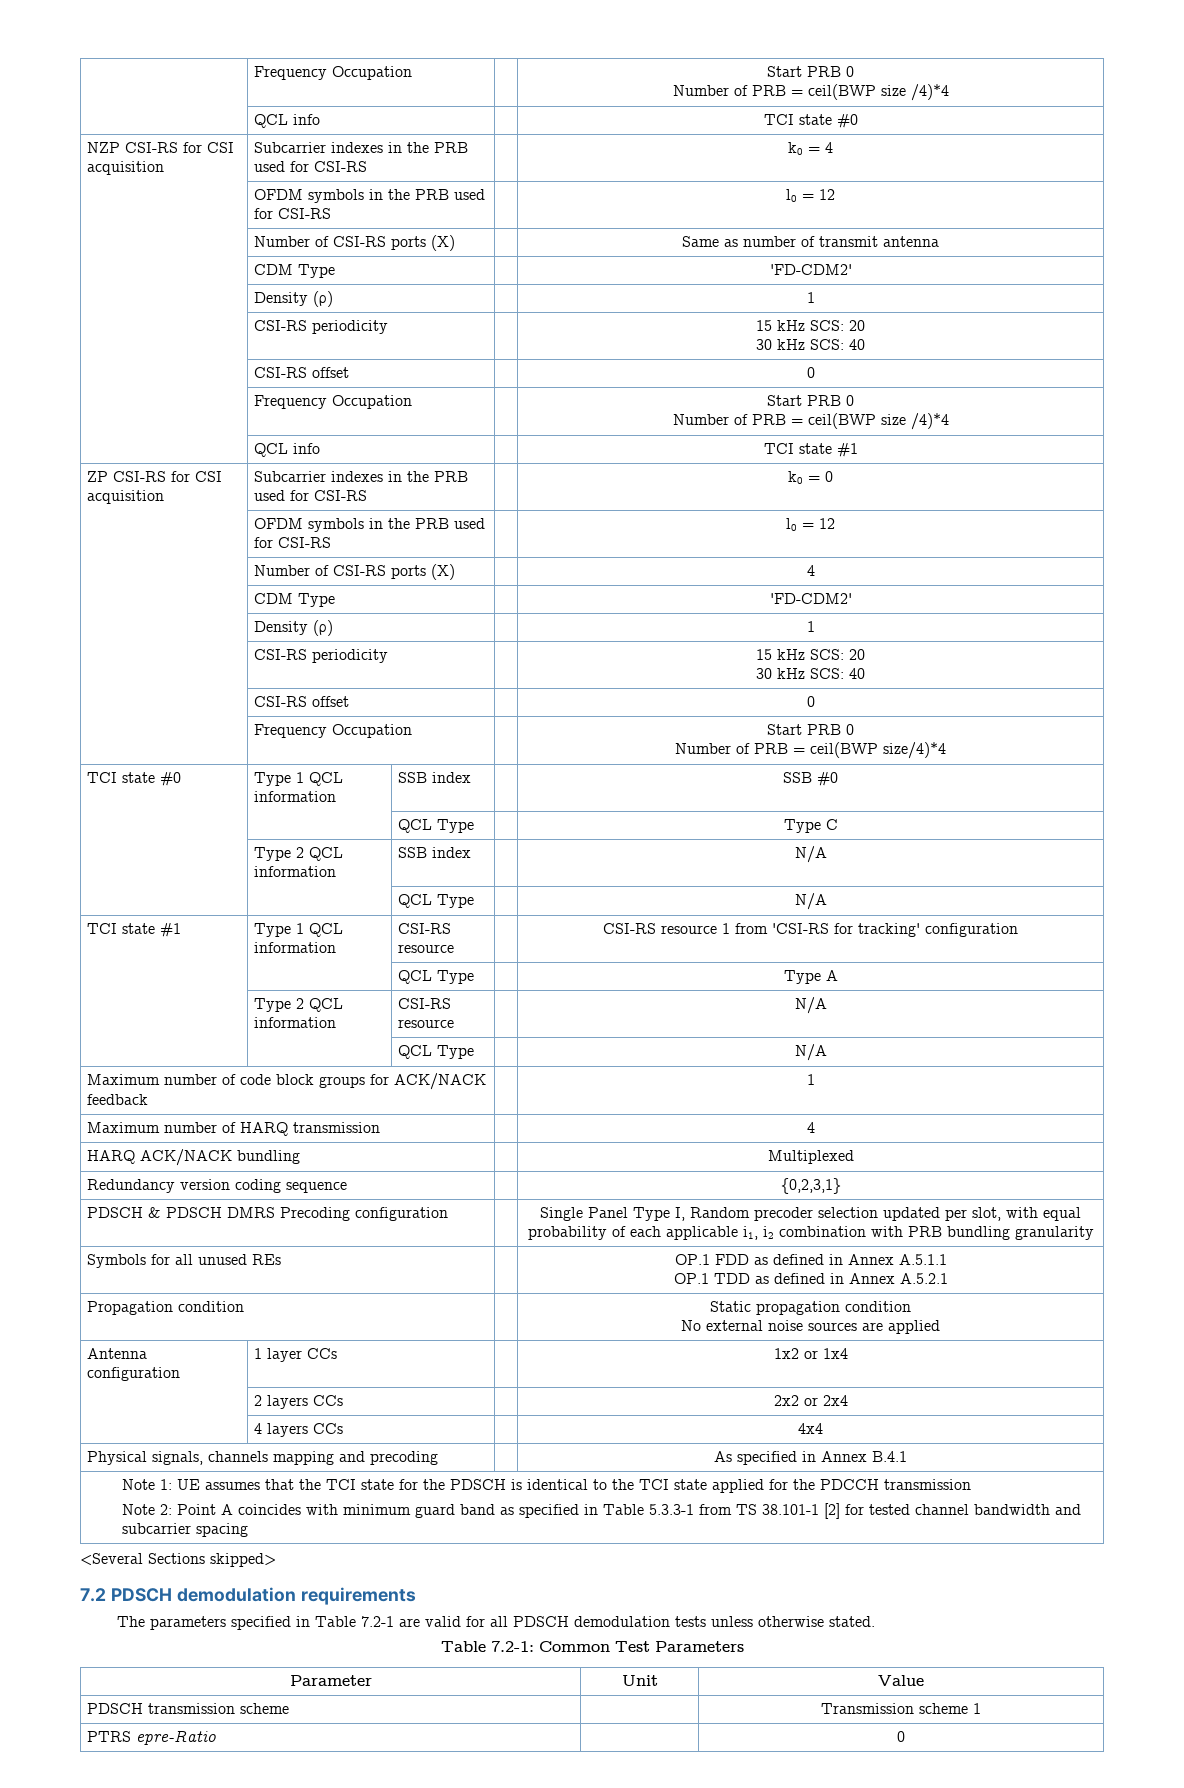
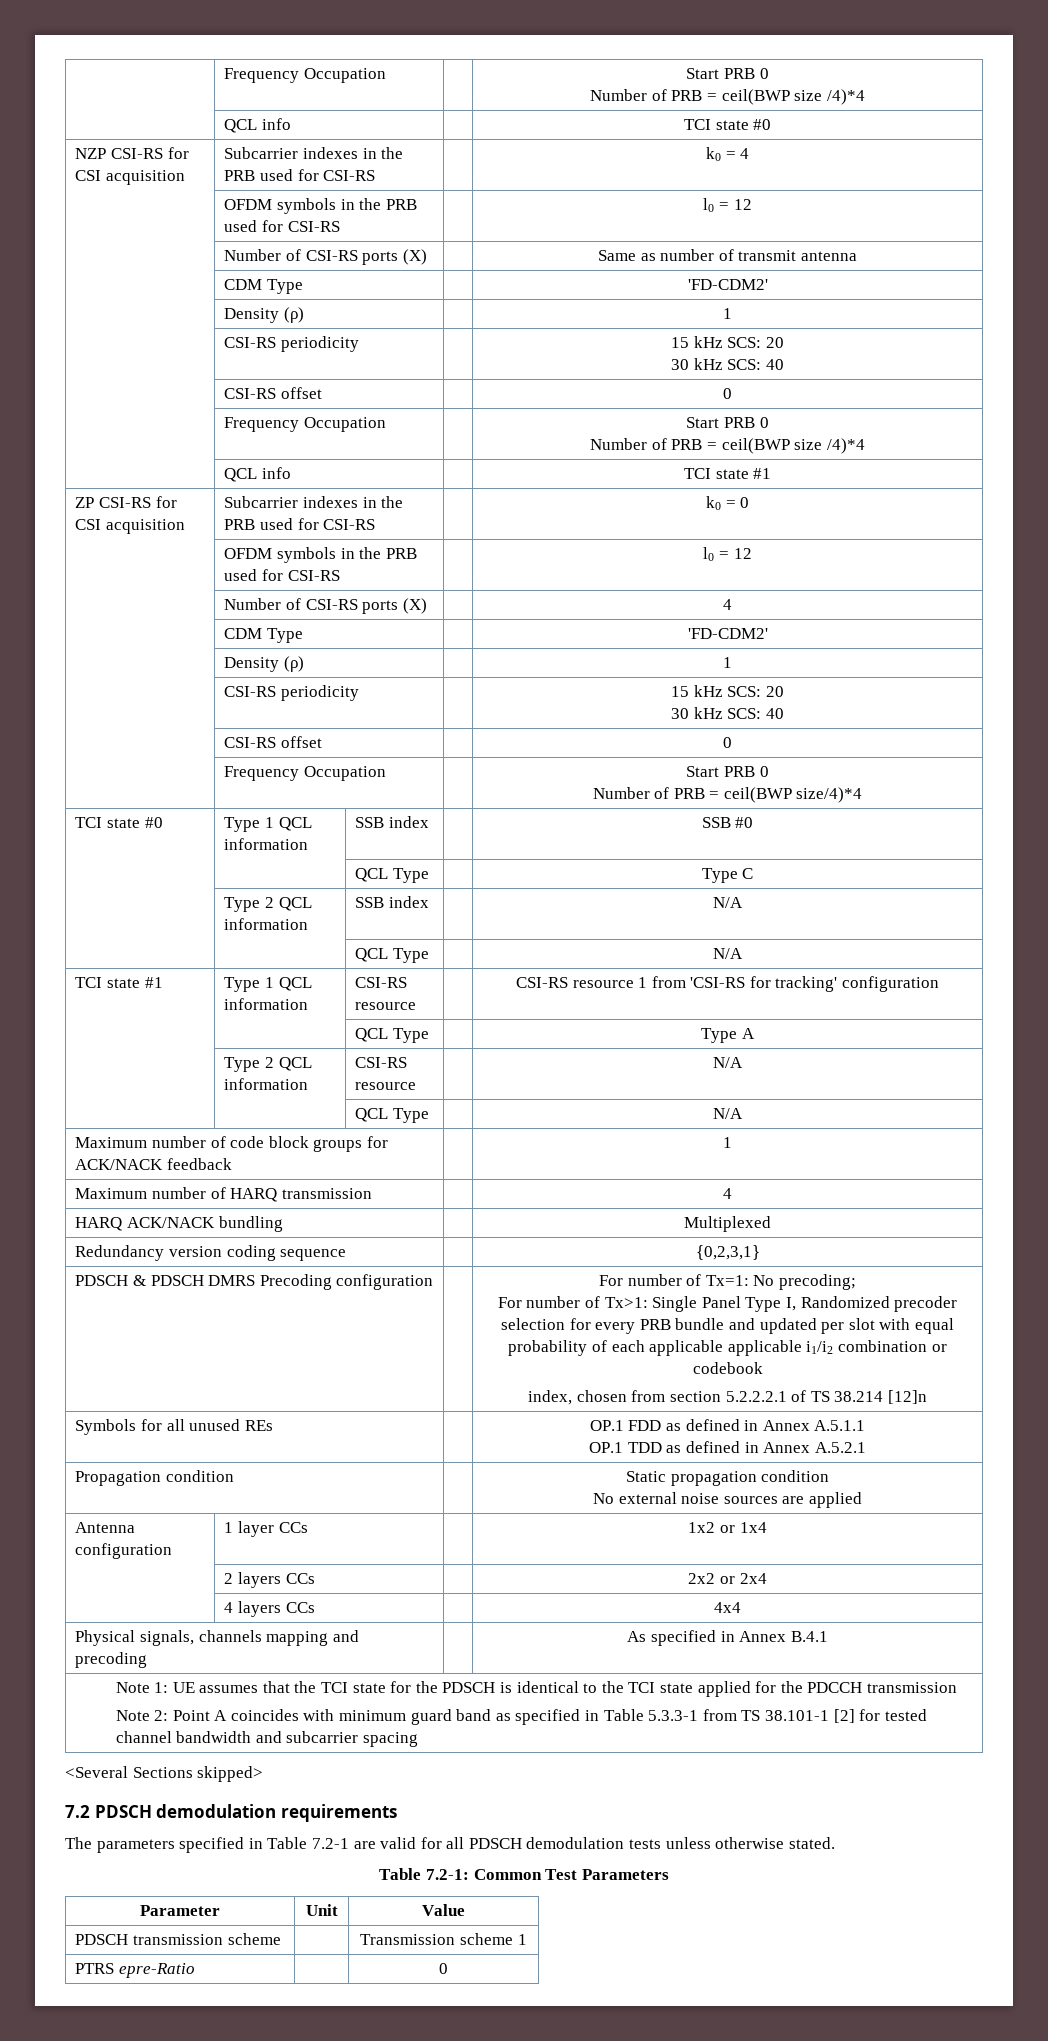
- Single Panel Type I, Random precoder selection updated per slot, with equal probability of each applicable i1, i2 combination with PRB bundling granularity
+ For number of Tx=1: No precoding;
+ For number of Tx>1: Single Panel Type I, Randomized precoder selection for every PRB bundle and updated per slot with equal probability of each applicable applicable i1/i2 combination or codebook
+ index, chosen from section 5.2.2.2.1 of TS 38.214 [12]n

